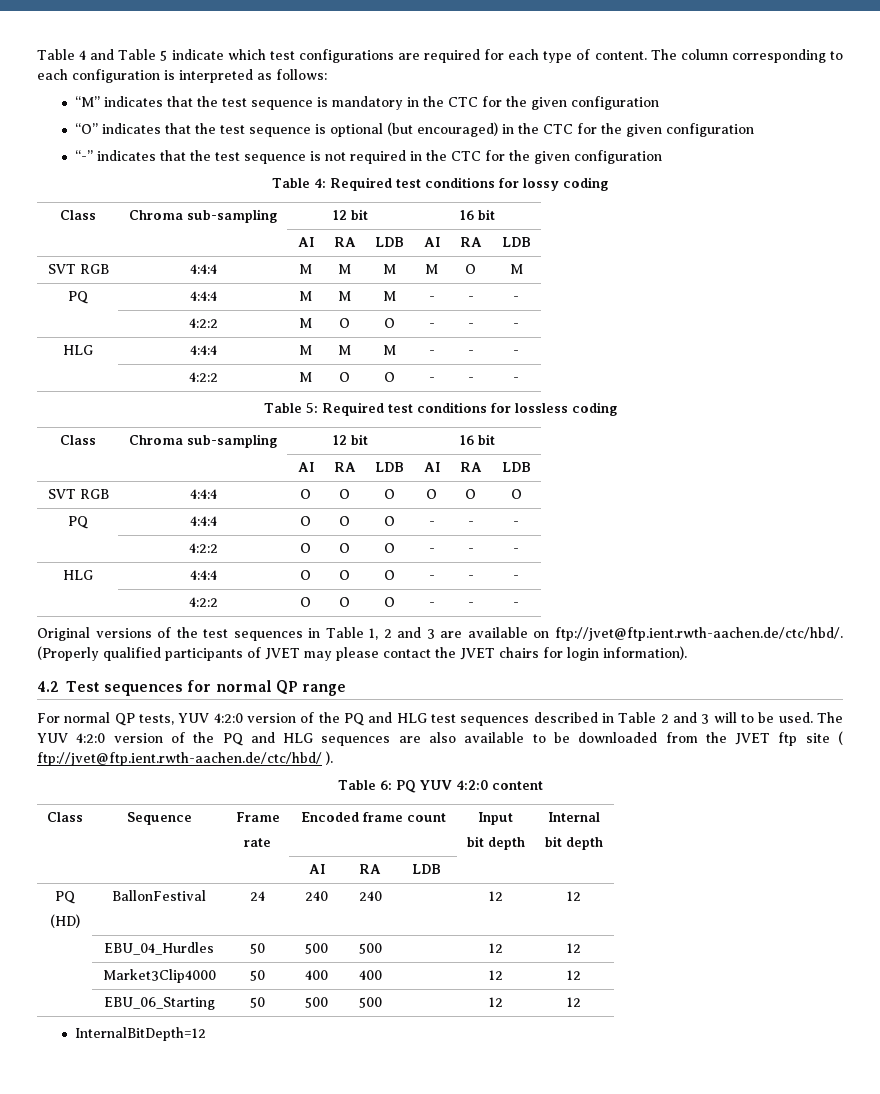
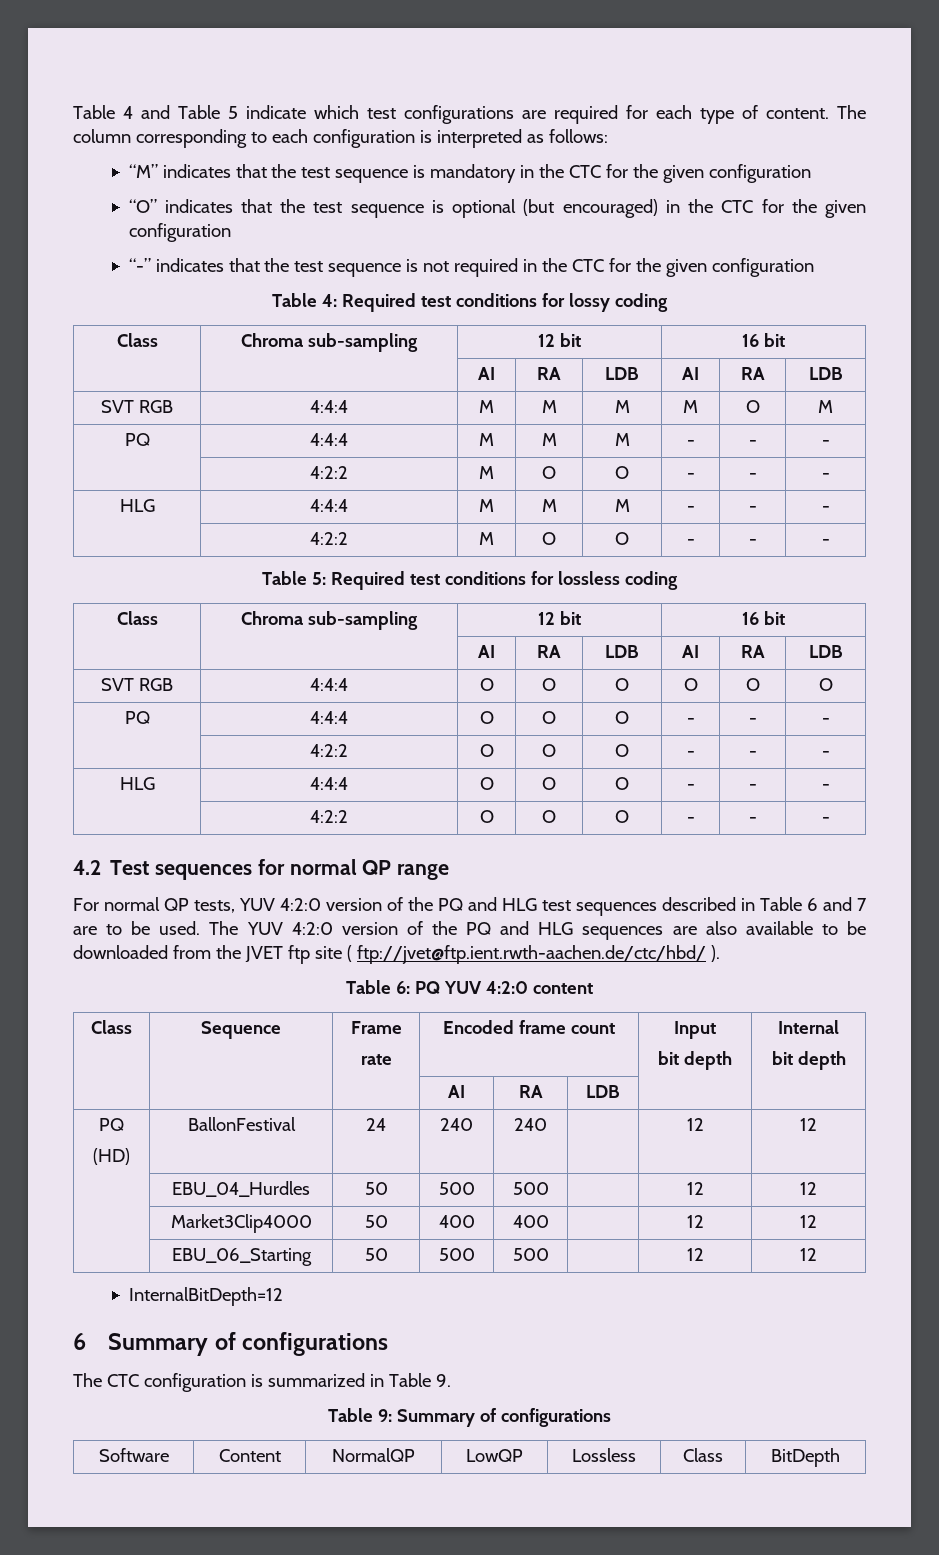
- Original versions of the test sequences in Table 1, 2 and 3 are available on ftp://jvet@ftp.ient.rwth-aachen.de/ctc/hbd/. (Properly qualified participants of JVET may please contact the JVET chairs for login information).
- For normal QP tests, YUV 4:2:0 version of the PQ and HLG test sequences described in Table 2 and 3 will to be used.
+ For normal QP tests, YUV 4:2:0 version of the PQ and HLG test sequences described in Table 6 and 7 are to be used.
+ 6 Summary of configurations
+ The CTC configuration is summarized in Table 9.
+ Table 9: Summary of configurations
+ Software | Content | NormalQP | LowQP | Lossless | Class | BitDepth

